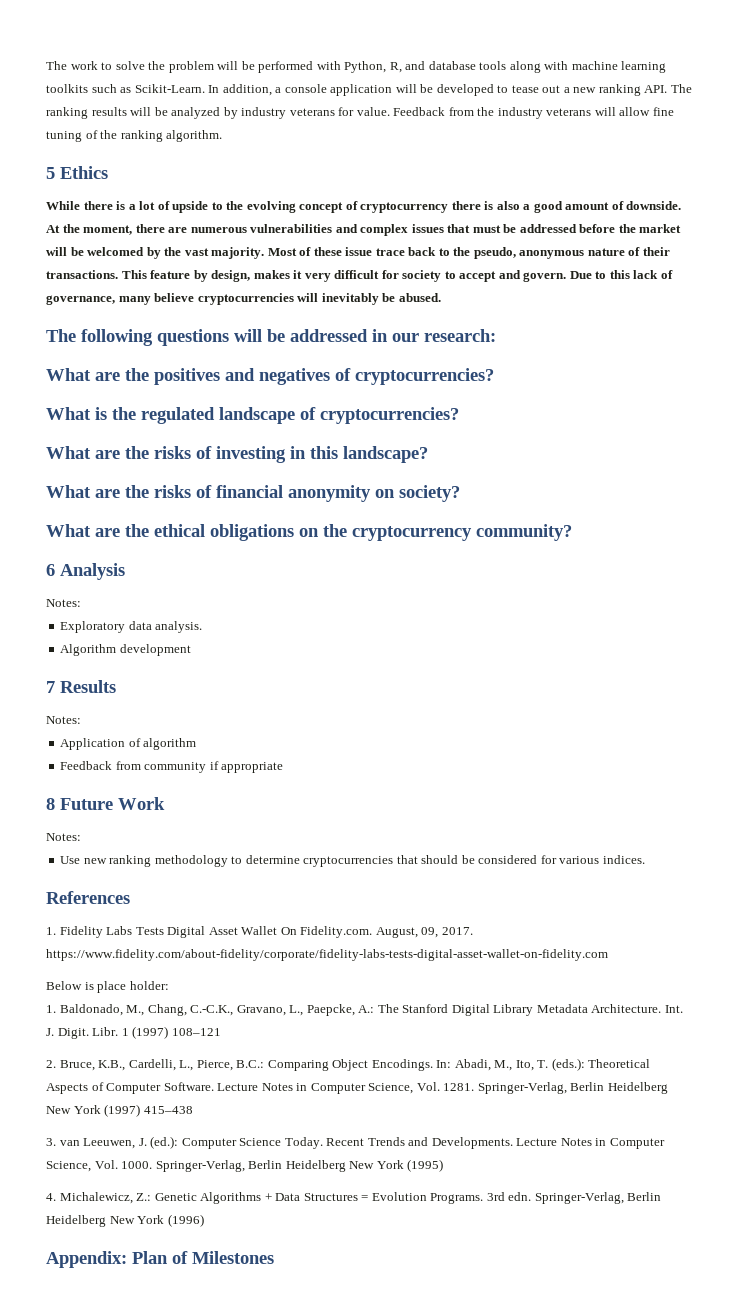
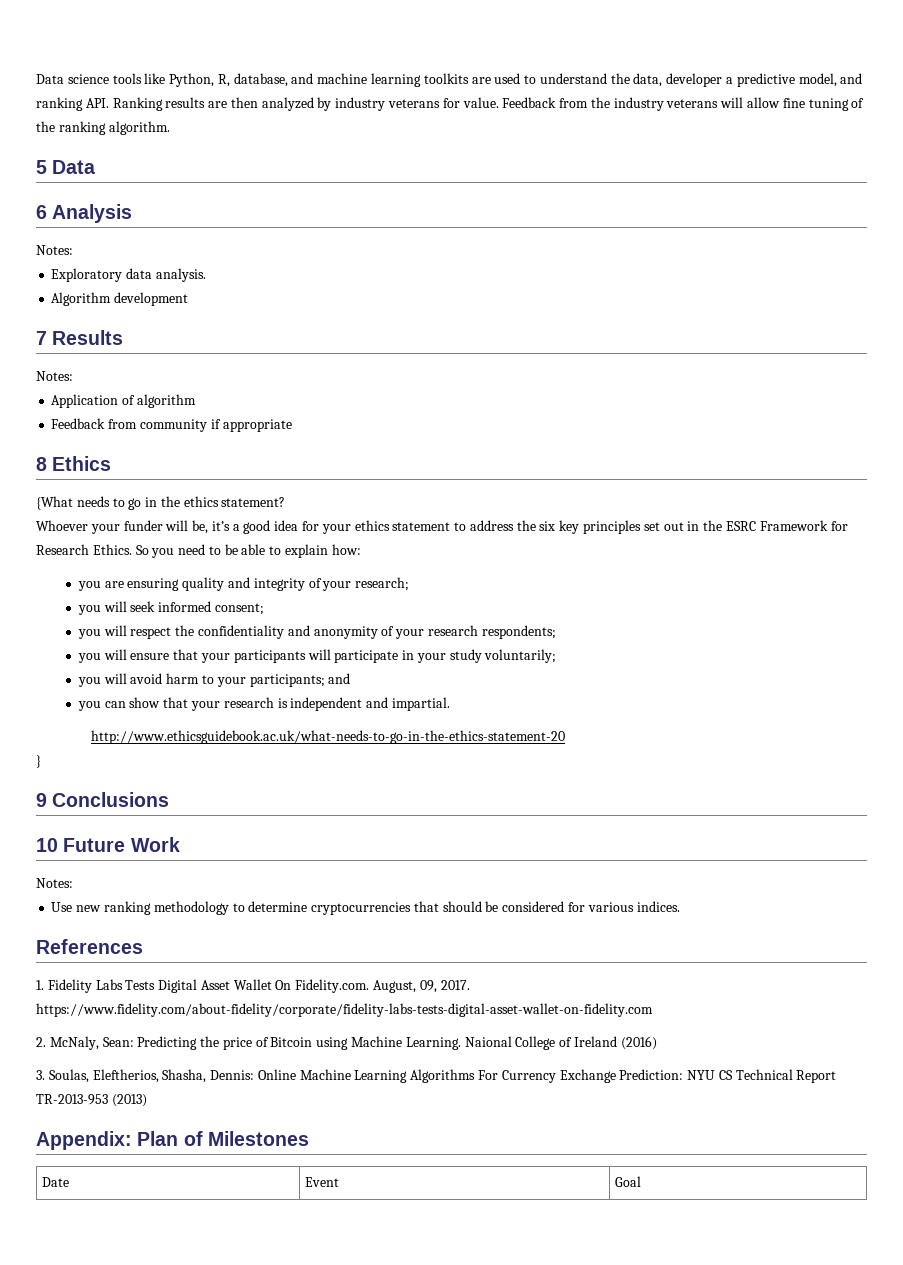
- The work to solve the problem will be performed with Python, R, and database tools along with machine learning toolkits such as Scikit-Learn. In addition, a console application will be developed to tease out a new ranking API. The ranking results will be analyzed by industry veterans for value.
+ Data science tools like Python, R, database, and machine learning toolkits are used to understand the data, developer a predictive model, and ranking API. Ranking results are then analyzed by industry veterans for value.
- 5 Ethics
- While there is a lot of upside to the evolving concept of cryptocurrency there is also a good amount of downside. At the moment, there are numerous vulnerabilities and complex issues that must be addressed before the market will be welcomed by the vast majority. Most of these issue trace back to the pseudo, anonymous nature of their transactions. This feature by design, makes it very difficult for society to accept and govern. Due to this lack of governance, many believe cryptocurrencies will inevitably be abused.
- The following questions will be addressed in our research:
- What are the positives and negatives of cryptocurrencies?
- What is the regulated landscape of cryptocurrencies?
- What are the risks of investing in this landscape?
- What are the risks of financial anonymity on society?
- What are the ethical obligations on the cryptocurrency community?
+ 5 Data
- 8 Future Work
+ 8 Ethics
+ {What needs to go in the ethics statement?
+ Whoever your funder will be, it’s a good idea for your ethics statement to address the six key principles set out in the ESRC Framework for Research Ethics. So you need to be able to explain how:
+ you are ensuring quality and integrity of your research;
+ you will seek informed consent;
+ you will respect the confidentiality and anonymity of your research respondents;
+ you will ensure that your participants will participate in your study voluntarily;
+ you will avoid harm to your participants; and
+ you can show that your research is independent and impartial.
+ http://www.ethicsguidebook.ac.uk/what-needs-to-go-in-the-ethics-statement-20
+ }
+ 9 Conclusions
+ 10 Future Work
- Below is place holder:
- 1. Baldonado, M., Chang, C.-C.K., Gravano, L., Paepcke, A.: The Stanford Digital Library Metadata Architecture. Int. J. Digit. Libr. 1 (1997) 108–121
- 2. Bruce, K.B., Cardelli, L., Pierce, B.C.: Comparing Object Encodings. In: Abadi, M., Ito, T. (eds.): Theoretical Aspects of Computer Software. Lecture Notes in Computer Science, Vol. 1281. Springer-Verlag, Berlin Heidelberg New York (1997) 415–438
- 3. van Leeuwen, J. (ed.): Computer Science Today. Recent Trends and Developments. Lecture Notes in Computer Science, Vol. 1000. Springer-Verlag, Berlin Heidelberg New York (1995)
- 4. Michalewicz, Z.: Genetic Algorithms + Data Structures = Evolution Programs. 3rd edn. Springer-Verlag, Berlin Heidelberg New York (1996)
+ 2. McNaly, Sean: Predicting the price of Bitcoin using Machine Learning. Naional College of Ireland (2016)
+ 3. Soulas, Eleftherios, Shasha, Dennis: Online Machine Learning Algorithms For Currency Exchange Prediction: NYU CS Technical Report TR-2013-953 (2013)
+ Date | Event | Goal

